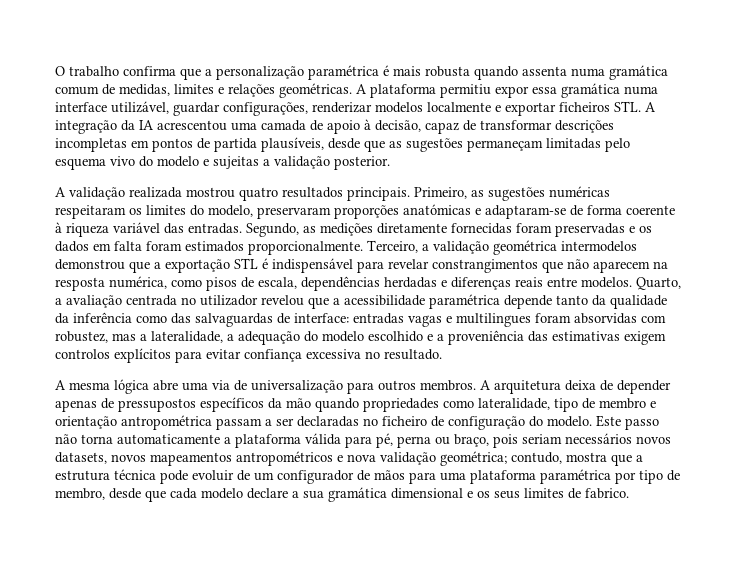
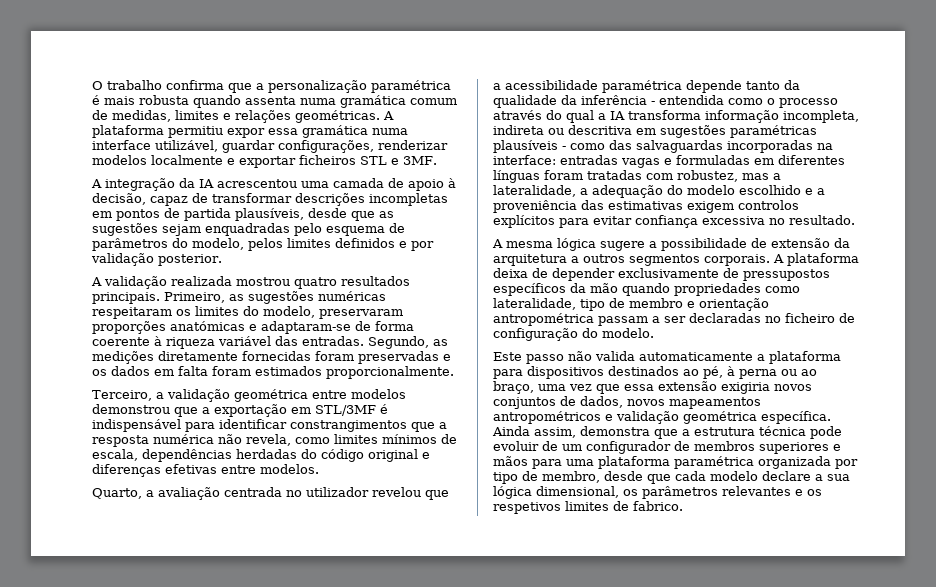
- A plataforma permitiu expor essa gramática numa interface utilizável, guardar configurações, renderizar modelos localmente e exportar ficheiros STL. A integração da IA acrescentou uma camada de apoio à decisão, capaz de transformar descrições incompletas em pontos de partida plausíveis, desde que as sugestões permaneçam limitadas pelo esquema vivo do modelo e sujeitas a validação posterior.
+ A plataforma permitiu expor essa gramática numa interface utilizável, guardar configurações, renderizar modelos localmente e exportar ficheiros STL e 3MF.
+ A integração da IA acrescentou uma camada de apoio à decisão, capaz de transformar descrições incompletas em pontos de partida plausíveis, desde que as sugestões sejam enquadradas pelo esquema de parâmetros do modelo, pelos limites definidos e por validação posterior.
- Segundo, as medições diretamente fornecidas foram preservadas e os dados em falta foram estimados proporcionalmente. Terceiro, a validação geométrica intermodelos demonstrou que a exportação STL é indispensável para revelar constrangimentos que não aparecem na resposta numérica, como pisos de escala, dependências herdadas e diferenças reais entre modelos. Quarto, a avaliação centrada no utilizador revelou que a acessibilidade paramétrica depende tanto da qualidade da inferência como das salvaguardas de interface:
+ Segundo, as medições diretamente fornecidas foram preservadas e os dados em falta foram estimados proporcionalmente.
+ Terceiro, a validação geométrica entre modelos demonstrou que a exportação em STL/3MF é indispensável para identificar constrangimentos que a resposta numérica não revela, como limites mínimos de escala, dependências herdadas do código original e diferenças efetivas entre modelos.
+ Quarto, a avaliação centrada no utilizador revelou que a acessibilidade paramétrica depende tanto da qualidade da inferência - entendida como o processo através do qual a IA transforma informação incompleta, indireta ou descritiva em sugestões paramétricas plausíveis - como das salvaguardas incorporadas na interface:
- entradas vagas e multilingues foram absorvidas com robustez, mas a lateralidade, a adequação do modelo escolhido e a proveniência das estimativas exigem controlos explícitos para evitar confiança excessiva no resultado.
+ entradas vagas e formuladas em diferentes línguas foram tratadas com robustez, mas a lateralidade, a adequação do modelo escolhido e a proveniência das estimativas exigem controlos explícitos para evitar confiança excessiva no resultado.
- A mesma lógica abre uma via de universalização para outros membros. A arquitetura deixa de depender apenas de pressupostos específicos da mão quando propriedades como lateralidade, tipo de membro e orientação antropométrica passam a ser declaradas no ficheiro de configuração do modelo. Este passo não torna automaticamente a plataforma válida para pé, perna ou braço, pois seriam necessários novos datasets, novos mapeamentos antropométricos e nova validação geométrica; contudo, mostra que a estrutura técnica pode evoluir de um configurador de mãos para uma plataforma paramétrica por tipo de membro, desde que cada modelo declare a sua gramática dimensional e os seus limites de fabrico.
+ A mesma lógica sugere a possibilidade de extensão da arquitetura a outros segmentos corporais. A plataforma deixa de depender exclusivamente de pressupostos específicos da mão quando propriedades como lateralidade, tipo de membro e orientação antropométrica passam a ser declaradas no ficheiro de configuração do modelo.
+ Este passo não valida automaticamente a plataforma para dispositivos destinados ao pé, à perna ou ao braço, uma vez que essa extensão exigiria novos conjuntos de dados, novos mapeamentos antropométricos e validação geométrica específica. Ainda assim, demonstra que a estrutura técnica pode evoluir de um configurador de membros superiores e mãos para uma plataforma paramétrica organizada por tipo de membro, desde que cada modelo declare a sua lógica dimensional, os parâmetros relevantes e os respetivos limites de fabrico.

